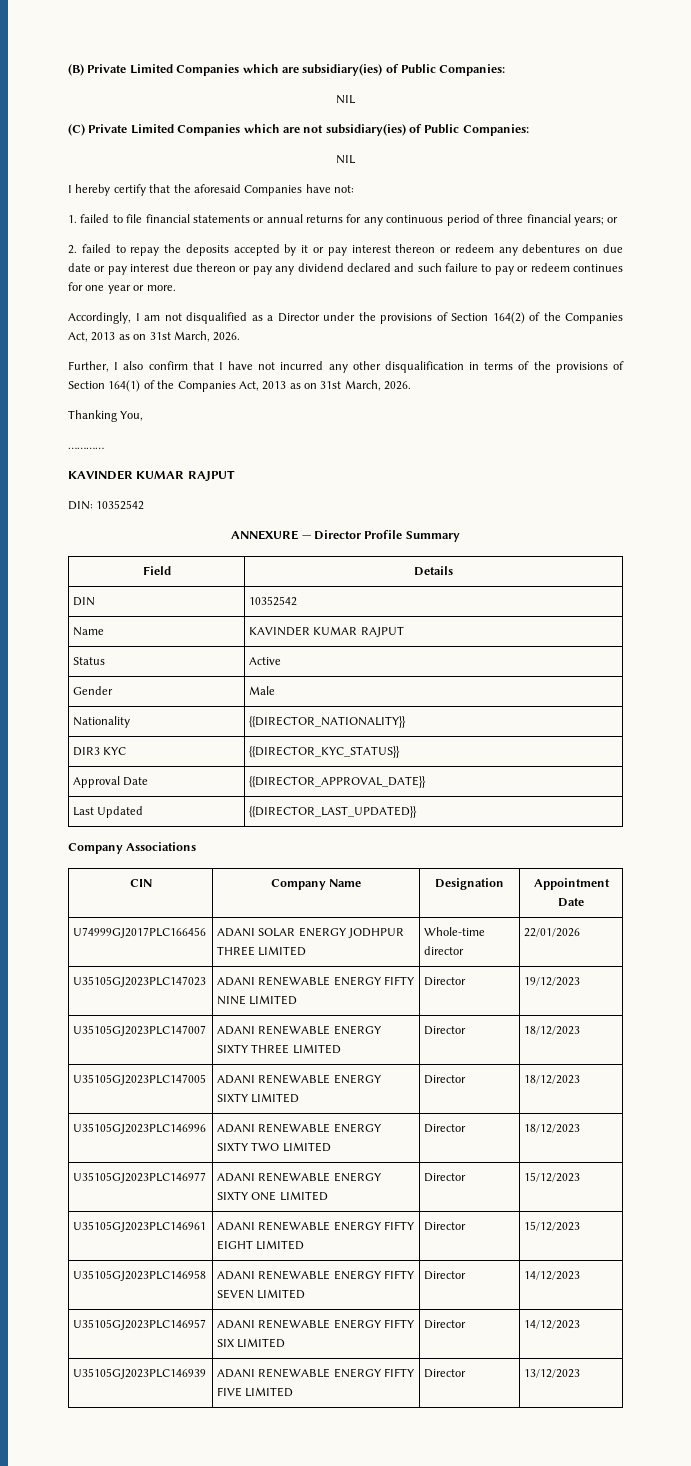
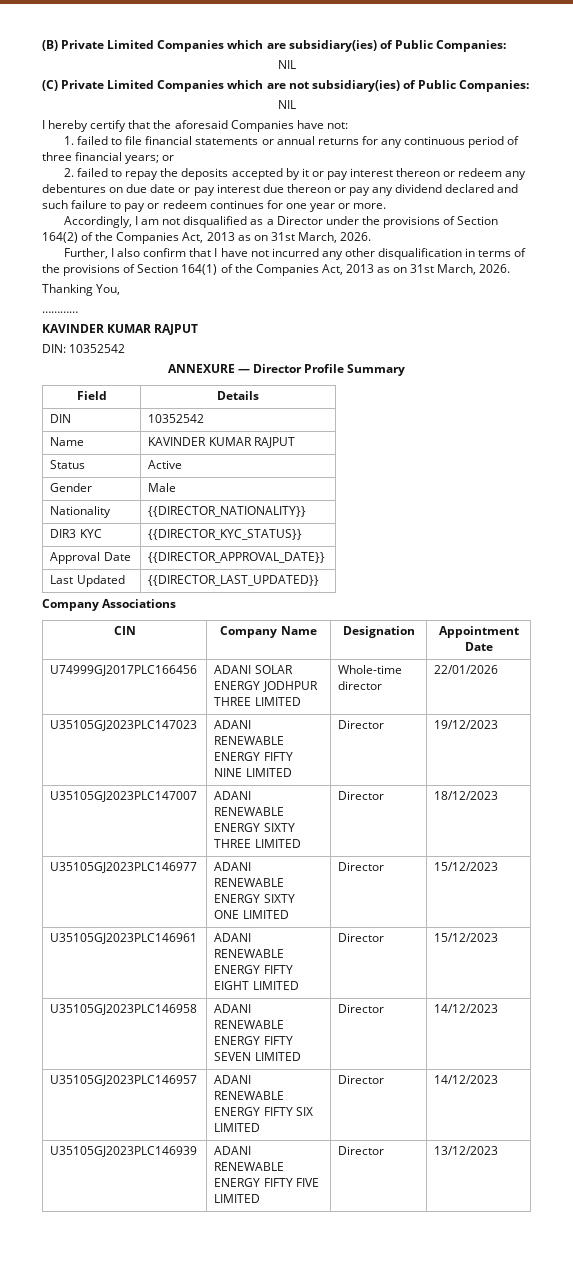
- U35105GJ2023PLC147005 | ADANI RENEWABLE ENERGY SIXTY LIMITED | Director | 18/12/2023
- U35105GJ2023PLC146996 | ADANI RENEWABLE ENERGY SIXTY TWO LIMITED | Director | 18/12/2023

